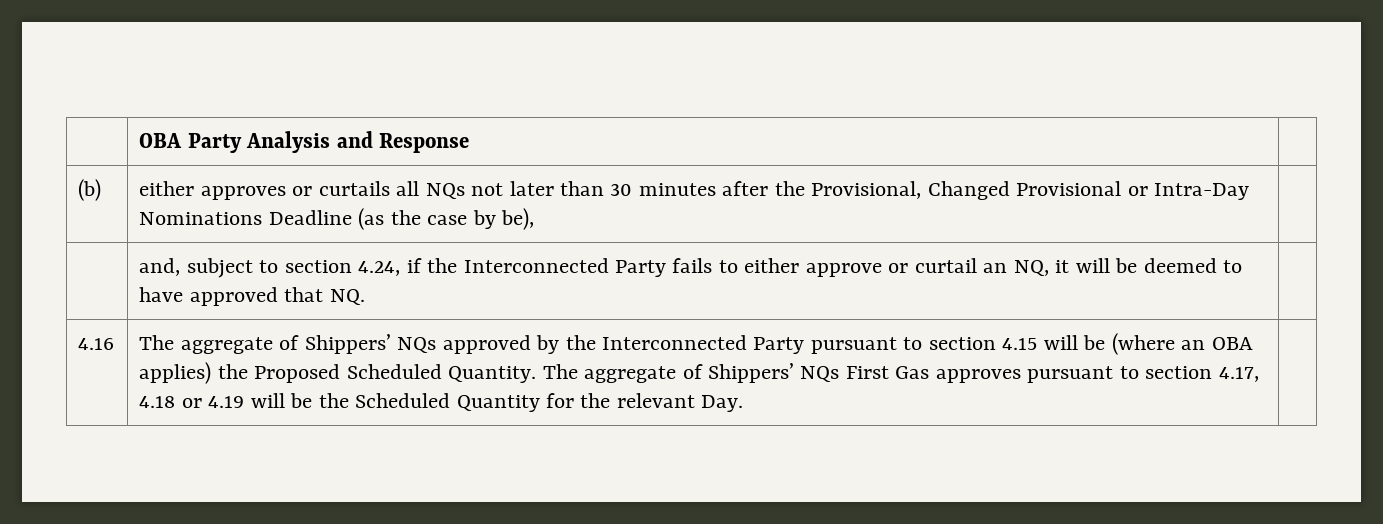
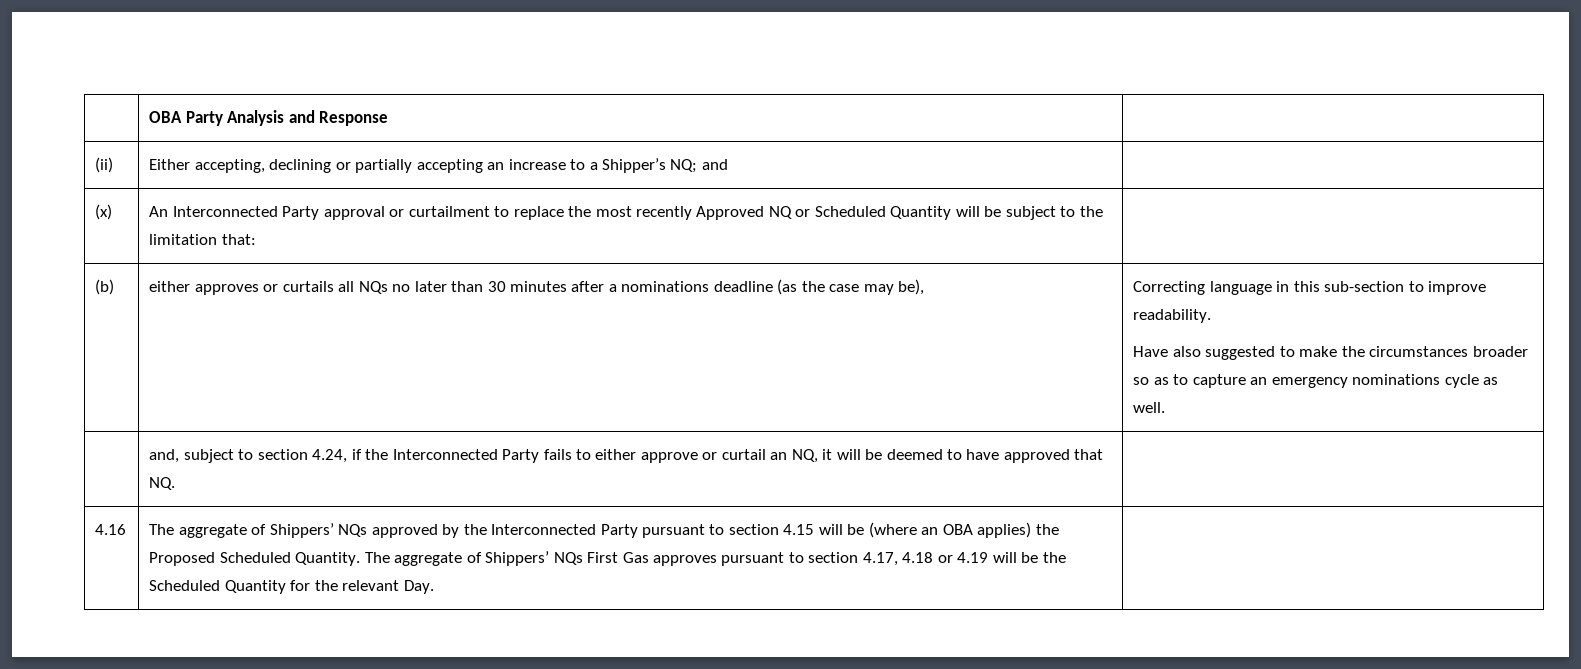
+ (ii) | Either accepting, declining or partially accepting an increase to a Shipper’s NQ; and |
+ (x) | An Interconnected Party approval or curtailment to replace the most recently Approved NQ or Scheduled Quantity will be subject to the limitation that: |
- either approves or curtails all NQs not later than 30 minutes after the Provisional, Changed Provisional or Intra-Day Nominations Deadline (as the case by be),
+ either approves or curtails all NQs no later than 30 minutes after a nominations deadline (as the case may be),
+ Correcting language in this sub-section to improve readability.
+ Have also suggested to make the circumstances broader so as to capture an emergency nominations cycle as well.

